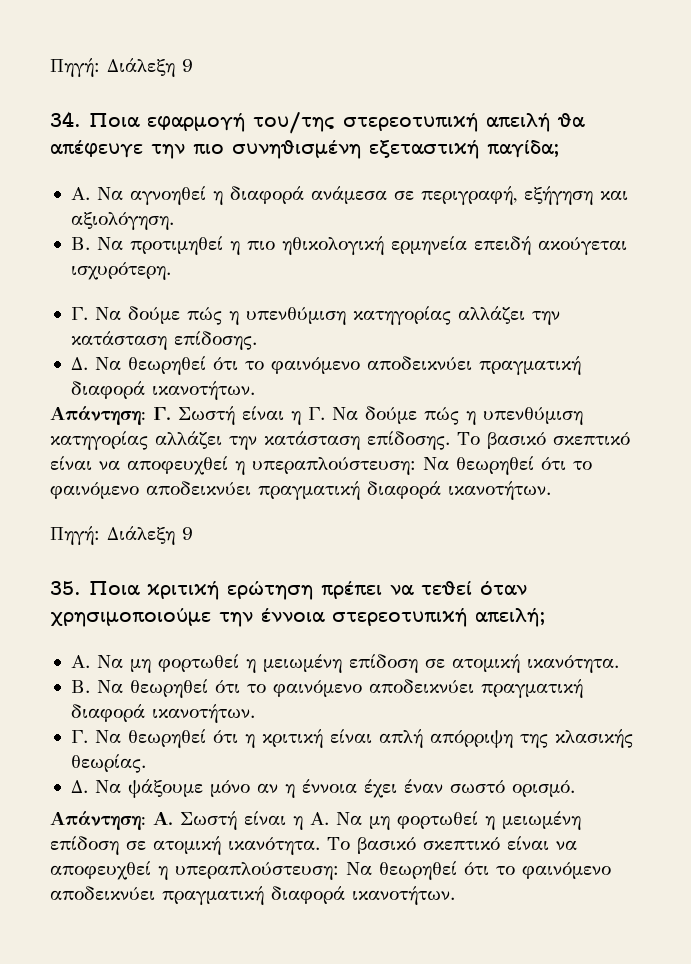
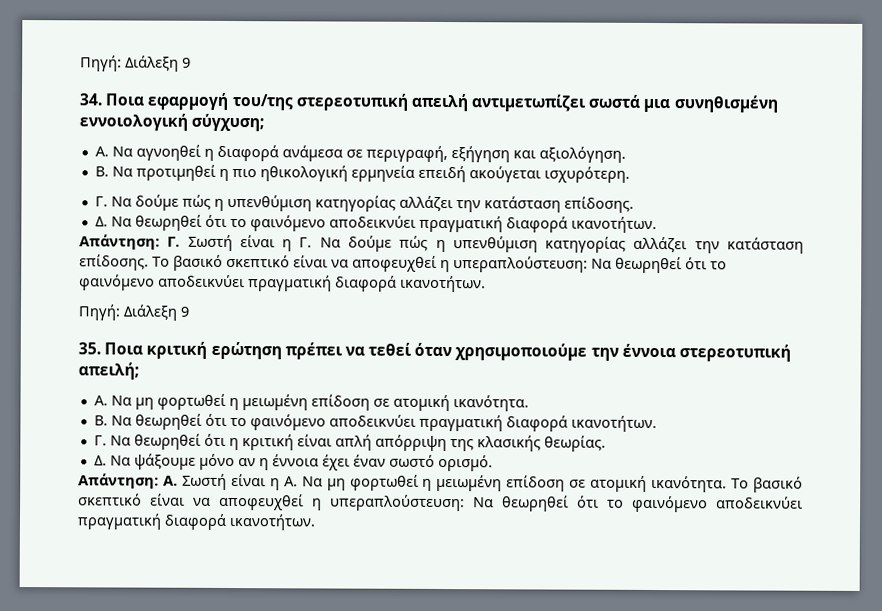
- 34. Ποια εφαρμογή του/της στερεοτυπική απειλή θα απέφευγε την πιο συνηθισμένη εξεταστική παγίδα;
+ 34. Ποια εφαρμογή του/της στερεοτυπική απειλή αντιμετωπίζει σωστά μια συνηθισμένη εννοιολογική σύγχυση;

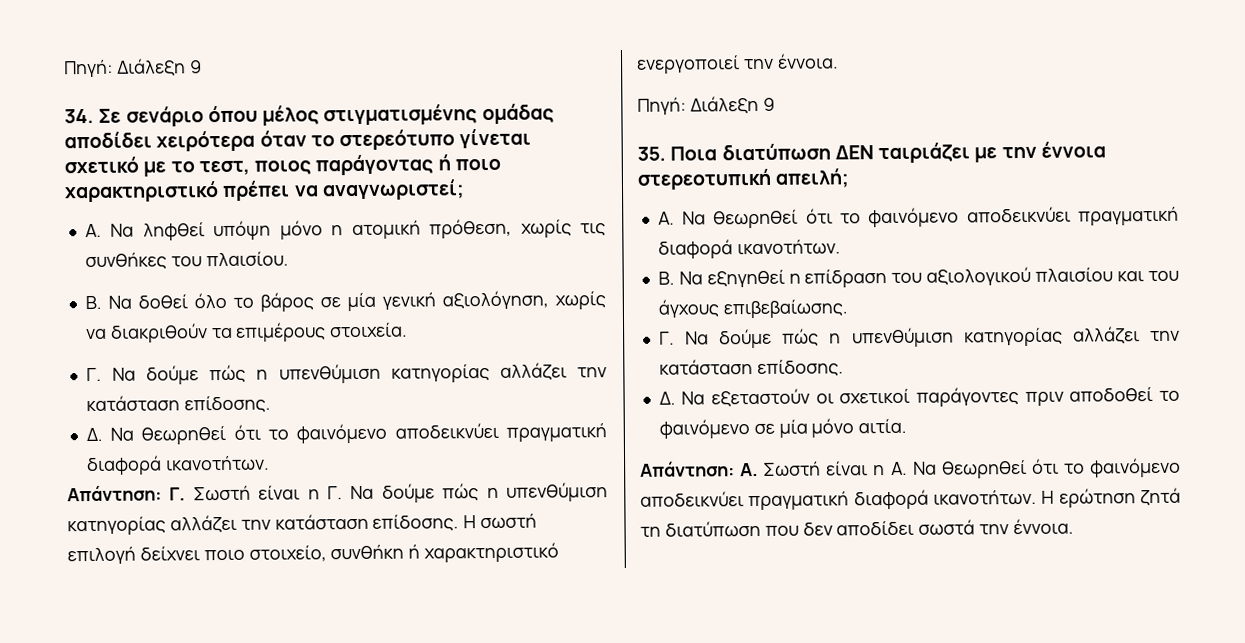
- 34. Ποια εφαρμογή του/της στερεοτυπική απειλή αντιμετωπίζει σωστά μια συνηθισμένη εννοιολογική σύγχυση;
- Α. Να αγνοηθεί η διαφορά ανάμεσα σε περιγραφή, εξήγηση και αξιολόγηση.
- Β. Να προτιμηθεί η πιο ηθικολογική ερμηνεία επειδή ακούγεται ισχυρότερη.
+ 34. Σε σενάριο όπου μέλος στιγματισμένης ομάδας αποδίδει χειρότερα όταν το στερεότυπο γίνεται σχετικό με το τεστ, ποιος παράγοντας ή ποιο χαρακτηριστικό πρέπει να αναγνωριστεί;
+ Α. Να ληφθεί υπόψη μόνο η ατομική πρόθεση, χωρίς τις συνθήκες του πλαισίου.
+ Β. Να δοθεί όλο το βάρος σε μία γενική αξιολόγηση, χωρίς να διακριθούν τα επιμέρους στοιχεία.
- Απάντηση: Γ. Σωστή είναι η Γ. Να δούμε πώς η υπενθύμιση κατηγορίας αλλάζει την κατάσταση επίδοσης. Το βασικό σκεπτικό είναι να αποφευχθεί η υπεραπλούστευση: Να θεωρηθεί ότι το φαινόμενο αποδεικνύει πραγματική διαφορά ικανοτήτων.
+ Απάντηση: Γ. Σωστή είναι η Γ. Να δούμε πώς η υπενθύμιση κατηγορίας αλλάζει την κατάσταση επίδοσης. Η σωστή επιλογή δείχνει ποιο στοιχείο, συνθήκη ή χαρακτηριστικό ενεργοποιεί την έννοια.
  Πηγή: Διάλεξη 9
- 35. Ποια κριτική ερώτηση πρέπει να τεθεί όταν χρησιμοποιούμε την έννοια στερεοτυπική απειλή;
- Α. Να μη φορτωθεί η μειωμένη επίδοση σε ατομική ικανότητα.
- Β. Να θεωρηθεί ότι το φαινόμενο αποδεικνύει πραγματική διαφορά ικανοτήτων.
- Γ. Να θεωρηθεί ότι η κριτική είναι απλή απόρριψη της κλασικής θεωρίας.
- Δ. Να ψάξουμε μόνο αν η έννοια έχει έναν σωστό ορισμό.
- Απάντηση: Α. Σωστή είναι η Α. Να μη φορτωθεί η μειωμένη επίδοση σε ατομική ικανότητα. Το βασικό σκεπτικό είναι να αποφευχθεί η υπεραπλούστευση: Να θεωρηθεί ότι το φαινόμενο αποδεικνύει πραγματική διαφορά ικανοτήτων.
+ 35. Ποια διατύπωση ΔΕΝ ταιριάζει με την έννοια στερεοτυπική απειλή;
+ Α. Να θεωρηθεί ότι το φαινόμενο αποδεικνύει πραγματική διαφορά ικανοτήτων.
+ Β. Να εξηγηθεί η επίδραση του αξιολογικού πλαισίου και του άγχους επιβεβαίωσης.
+ Γ. Να δούμε πώς η υπενθύμιση κατηγορίας αλλάζει την κατάσταση επίδοσης.
+ Δ. Να εξεταστούν οι σχετικοί παράγοντες πριν αποδοθεί το φαινόμενο σε μία μόνο αιτία.
+ Απάντηση: Α. Σωστή είναι η Α. Να θεωρηθεί ότι το φαινόμενο αποδεικνύει πραγματική διαφορά ικανοτήτων. Η ερώτηση ζητά τη διατύπωση που δεν αποδίδει σωστά την έννοια.

